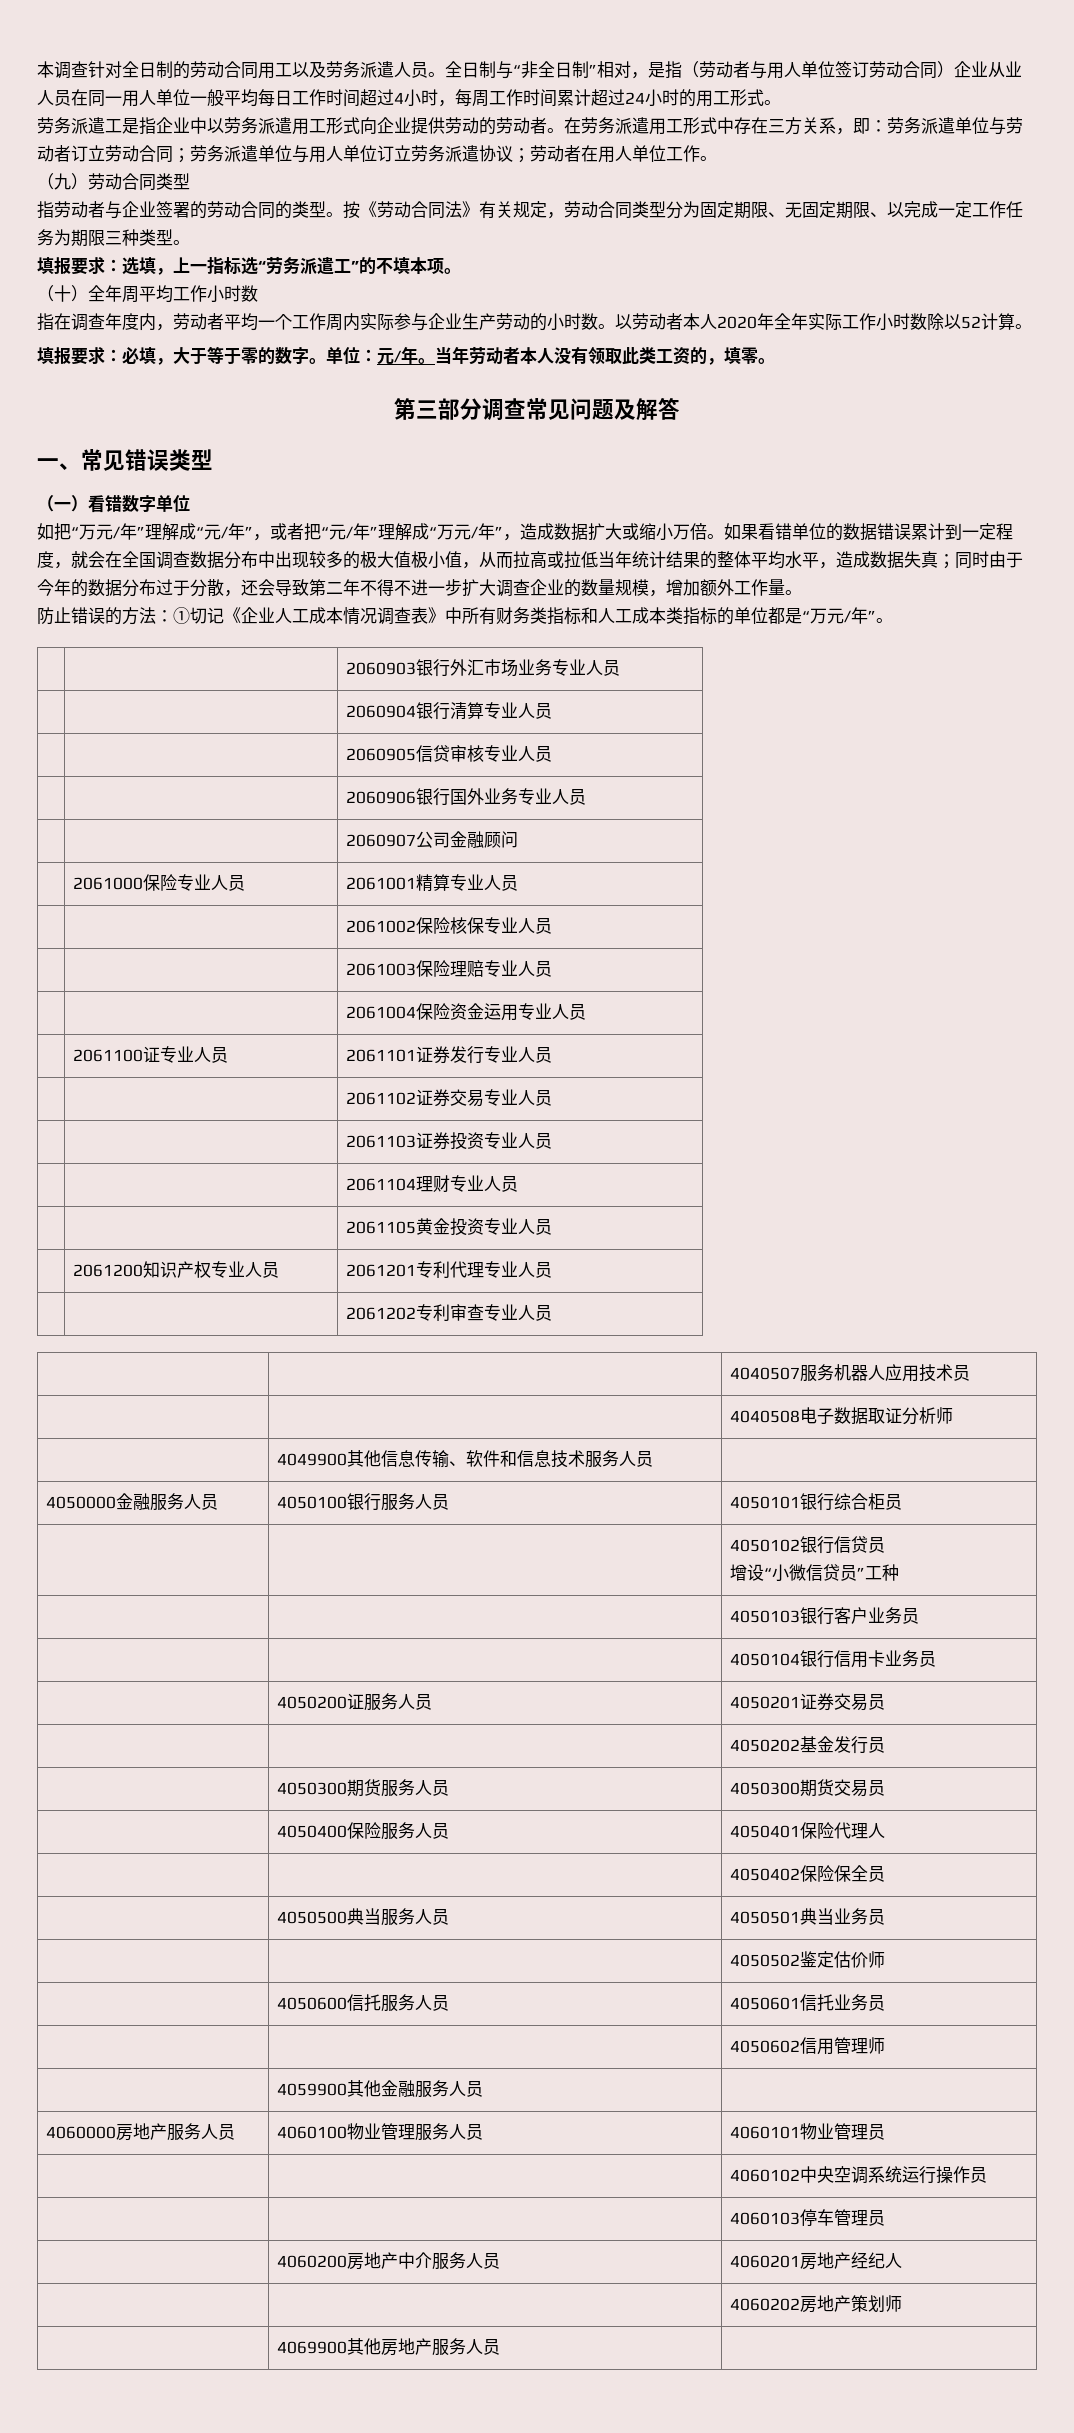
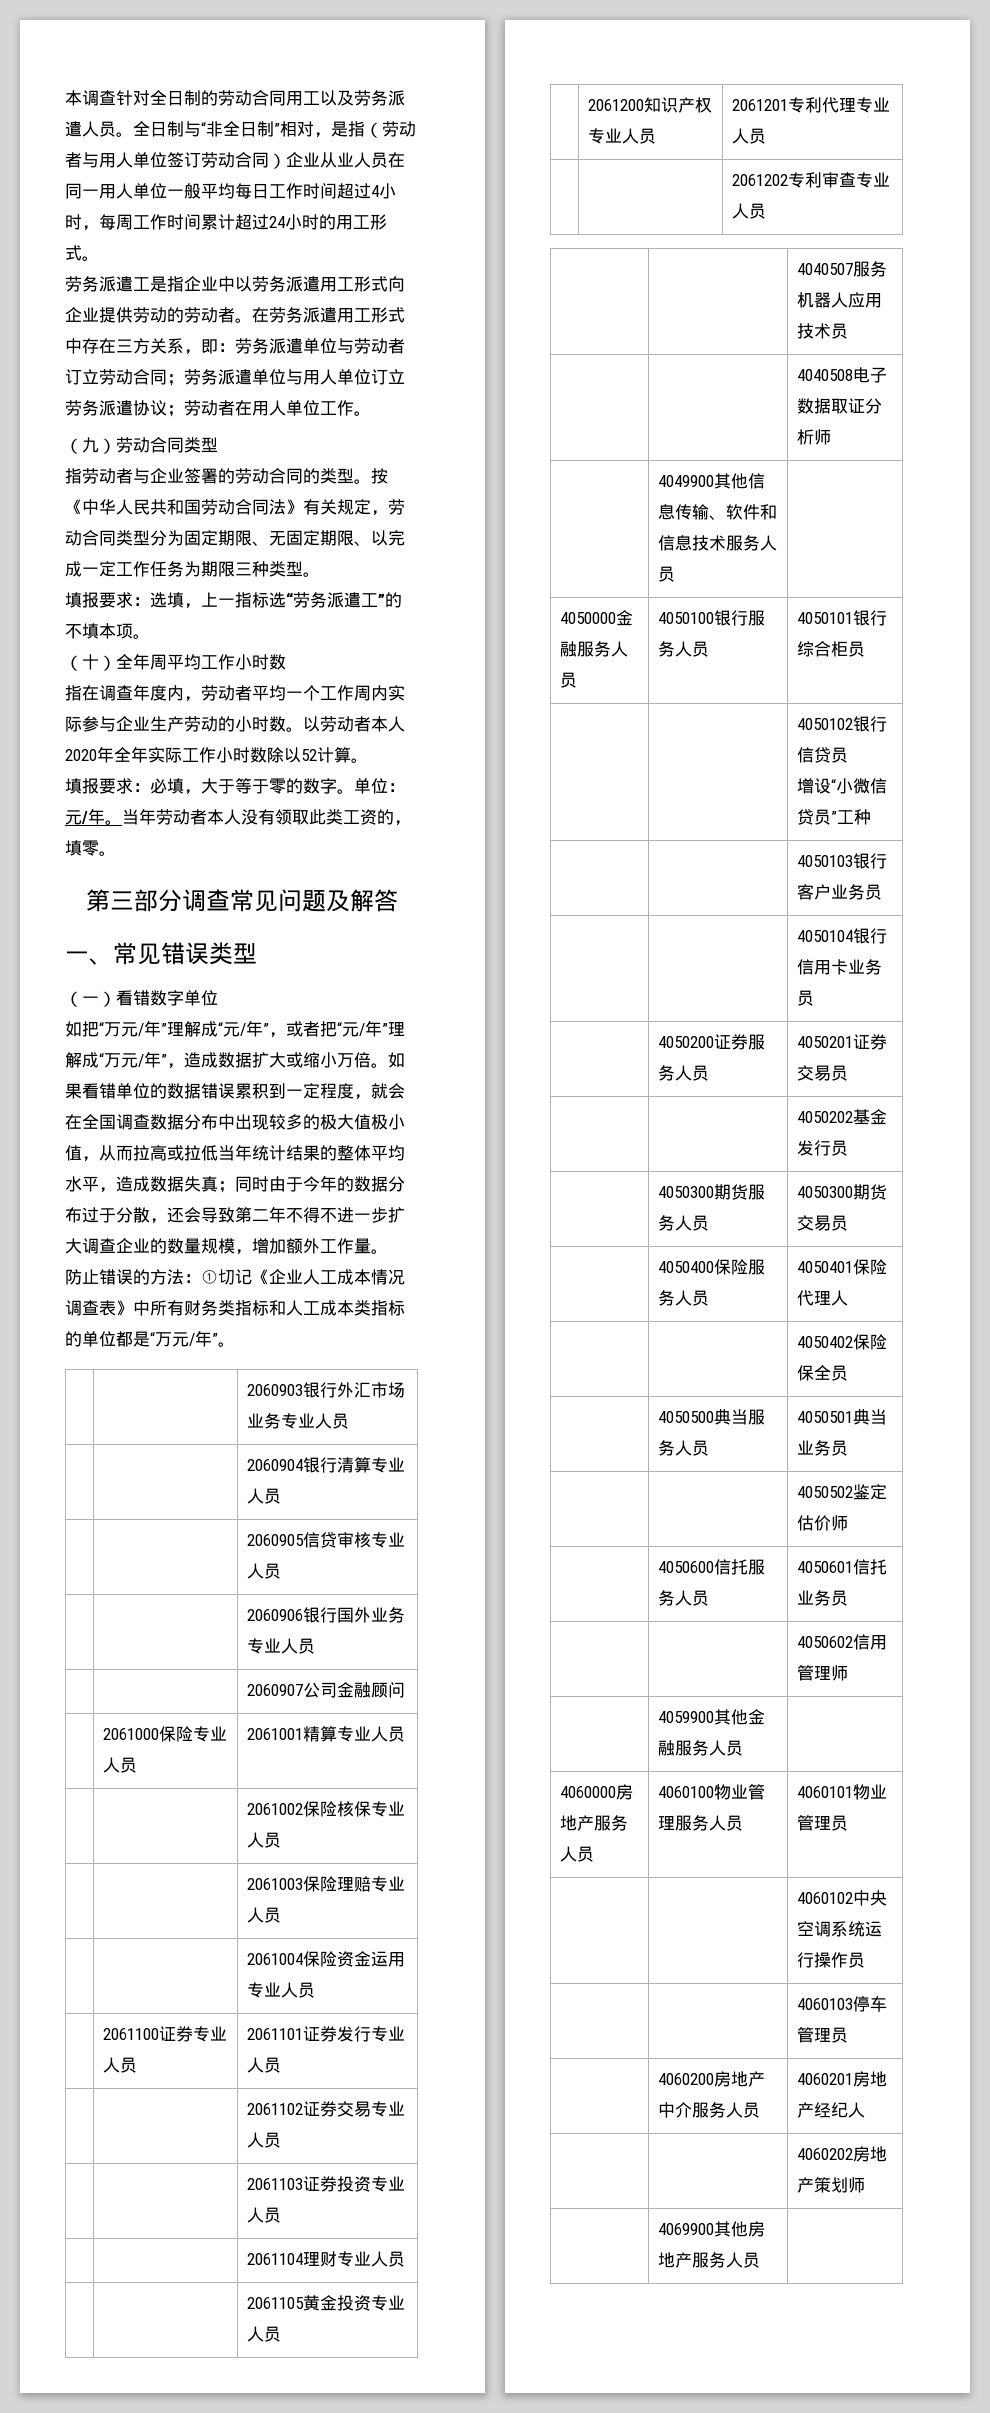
- 按《劳动合同法》有关规定，劳动合同类型分为固定期限、无固定期限、以完成一定工作任务为期限三种类型。
+ 按《中华人民共和国劳动合同法》有关规定，劳动合同类型分为固定期限、无固定期限、以完成一定工作任务为期限三种类型。
- 如果看错单位的数据错误累计到一定程度，就会在全国调查数据分布中出现较多的极大值极小值，从而拉高或拉低当年统计结果的整体平均水平，造成数据失真；同时由于今年的数据分布过于分散，还会导致第二年不得不进一步扩大调查企业的数量规模，增加额外工作量。
+ 如果看错单位的数据错误累积到一定程度，就会在全国调查数据分布中出现较多的极大值极小值，从而拉高或拉低当年统计结果的整体平均水平，造成数据失真；同时由于今年的数据分布过于分散，还会导致第二年不得不进一步扩大调查企业的数量规模，增加额外工作量。
- | 2061100证专业人员 | 2061101证券发行专业人员
+ | 2061100证券专业人员 | 2061101证券发行专业人员
- | 4050200证服务人员 | 4050201证券交易员
+ | 4050200证券服务人员 | 4050201证券交易员

